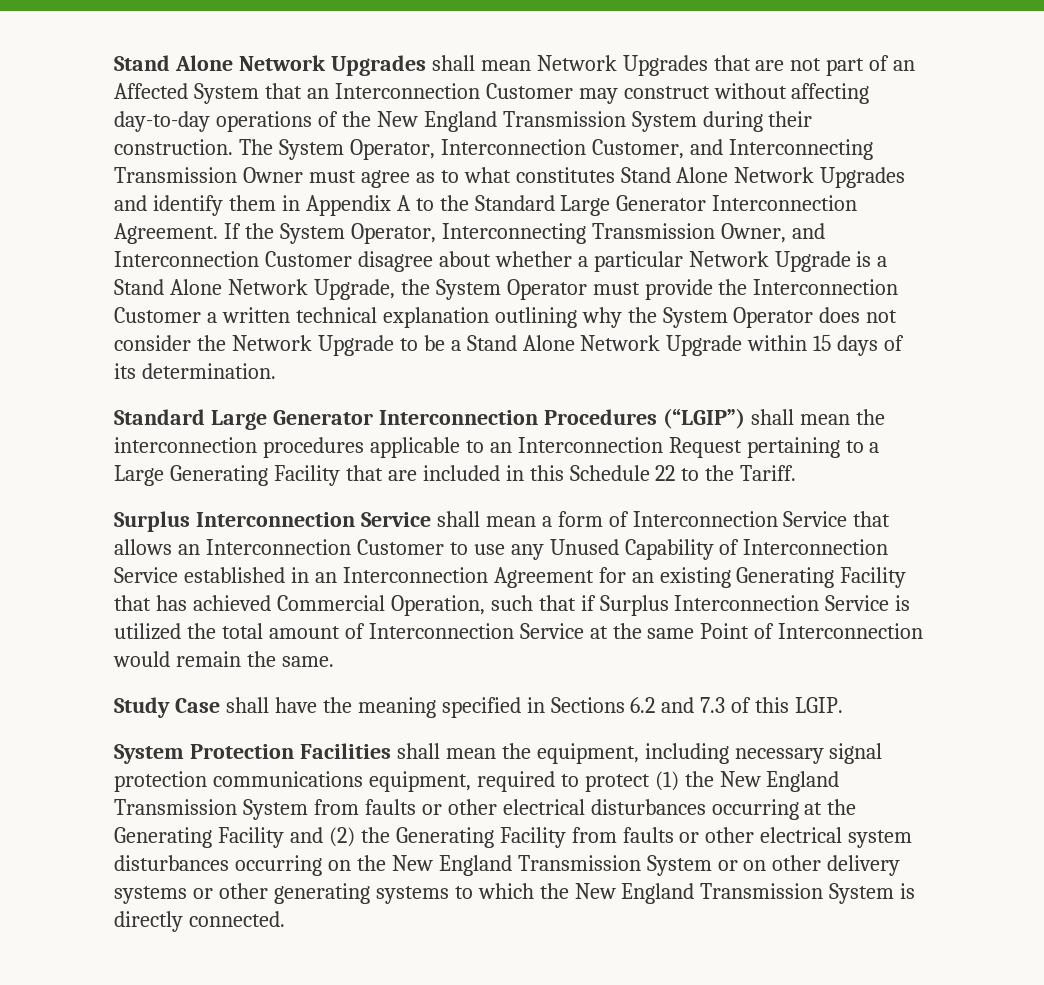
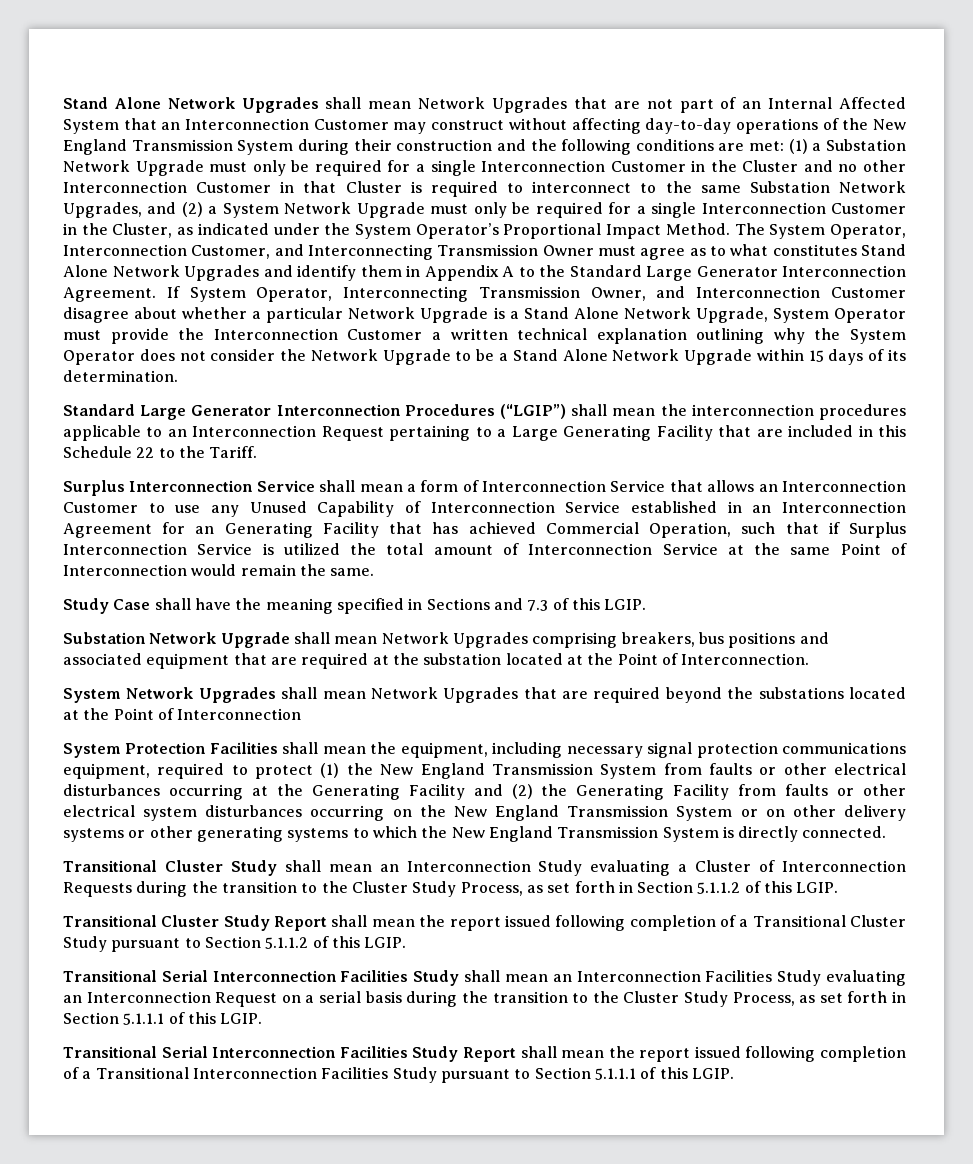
- Stand Alone Network Upgrades shall mean Network Upgrades that are not part of an Affected System that an Interconnection Customer may construct without affecting day-to-day operations of the New England Transmission System during their construction.
+ Stand Alone Network Upgrades shall mean Network Upgrades that are not part of an Internal Affected System that an Interconnection Customer may construct without affecting day-to-day operations of the New England Transmission System during their construction and the following conditions are met: (1) a Substation Network Upgrade must only be required for a single Interconnection Customer in the Cluster and no other Interconnection Customer in that Cluster is required to interconnect to the same Substation Network Upgrades, and (2) a System Network Upgrade must only be required for a single Interconnection Customer in the Cluster, as indicated under the System Operator’s Proportional Impact Method.
- If the System Operator, Interconnecting Transmission Owner, and Interconnection Customer disagree about whether a particular Network Upgrade is a Stand Alone Network Upgrade, the System Operator must provide the Interconnection Customer a written technical explanation outlining why the System Operator does not consider the Network Upgrade to be a Stand Alone Network Upgrade within 15 days of its determination.
+ If System Operator, Interconnecting Transmission Owner, and Interconnection Customer disagree about whether a particular Network Upgrade is a Stand Alone Network Upgrade, System Operator must provide the Interconnection Customer a written technical explanation outlining why the System Operator does not consider the Network Upgrade to be a Stand Alone Network Upgrade within 15 days of its determination.
- Surplus Interconnection Service shall mean a form of Interconnection Service that allows an Interconnection Customer to use any Unused Capability of Interconnection Service established in an Interconnection Agreement for an existing Generating Facility that has achieved Commercial Operation, such that if Surplus Interconnection Service is utilized the total amount of Interconnection Service at the same Point of Interconnection would remain the same.
+ Surplus Interconnection Service shall mean a form of Interconnection Service that allows an Interconnection Customer to use any Unused Capability of Interconnection Service established in an Interconnection Agreement for an Generating Facility that has achieved Commercial Operation, such that if Surplus Interconnection Service is utilized the total amount of Interconnection Service at the same Point of Interconnection would remain the same.
- Study Case shall have the meaning specified in Sections 6.2 and 7.3 of this LGIP.
+ Study Case shall have the meaning specified in Sections and 7.3 of this LGIP.
+ Substation Network Upgrade shall mean Network Upgrades comprising breakers, bus positions and associated equipment that are required at the substation located at the Point of Interconnection.
+ System Network Upgrades shall mean Network Upgrades that are required beyond the substations located at the Point of Interconnection
+ Transitional Cluster Study shall mean an Interconnection Study evaluating a Cluster of Interconnection Requests during the transition to the Cluster Study Process, as set forth in Section 5.1.1.2 of this LGIP.
+ Transitional Cluster Study Report shall mean the report issued following completion of a Transitional Cluster Study pursuant to Section 5.1.1.2 of this LGIP.
+ Transitional Serial Interconnection Facilities Study shall mean an Interconnection Facilities Study evaluating an Interconnection Request on a serial basis during the transition to the Cluster Study Process, as set forth in Section 5.1.1.1 of this LGIP.
+ Transitional Serial Interconnection Facilities Study Report shall mean the report issued following completion of a Transitional Interconnection Facilities Study pursuant to Section 5.1.1.1 of this LGIP.

